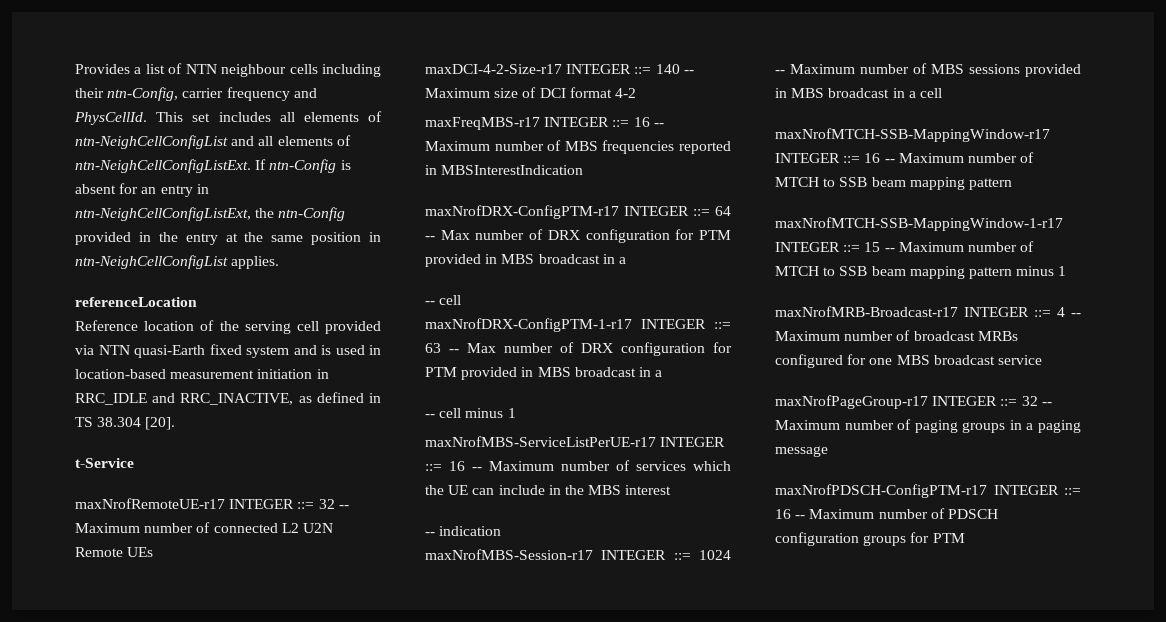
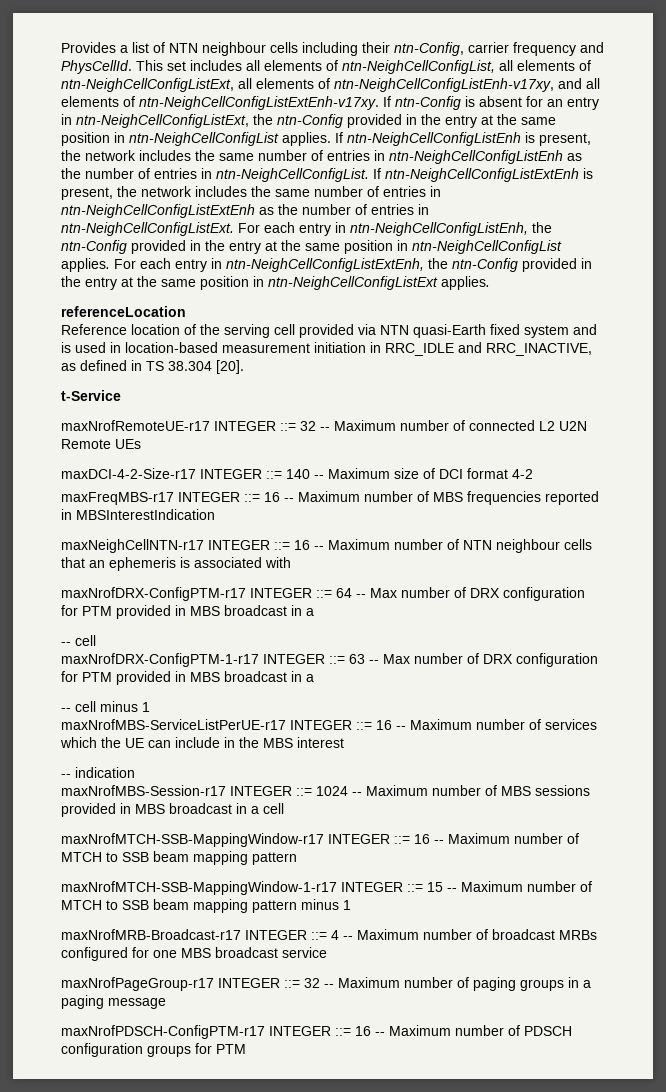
- This set includes all elements of ntn-NeighCellConfigList and all elements of ntn-NeighCellConfigListExt.
+ This set includes all elements of ntn-NeighCellConfigList, all elements of ntn-NeighCellConfigListExt, all elements of ntn-NeighCellConfigListEnh-v17xy, and all elements of ntn-NeighCellConfigListExtEnh-v17xy.
+ If ntn-NeighCellConfigListEnh is present, the network includes the same number of entries in ntn-NeighCellConfigListEnh as the number of entries in ntn-NeighCellConfigList. If ntn-NeighCellConfigListExtEnh is present, the network includes the same number of entries in ntn-NeighCellConfigListExtEnh as the number of entries in ntn-NeighCellConfigListExt. For each entry in ntn-NeighCellConfigListEnh, the ntn-Config provided in the entry at the same position in ntn-NeighCellConfigList applies. For each entry in ntn-NeighCellConfigListExtEnh, the ntn-Config provided in the entry at the same position in ntn-NeighCellConfigListExt applies.
+ maxNeighCellNTN-r17 INTEGER ::= 16 -- Maximum number of NTN neighbour cells that an ephemeris is associated with

